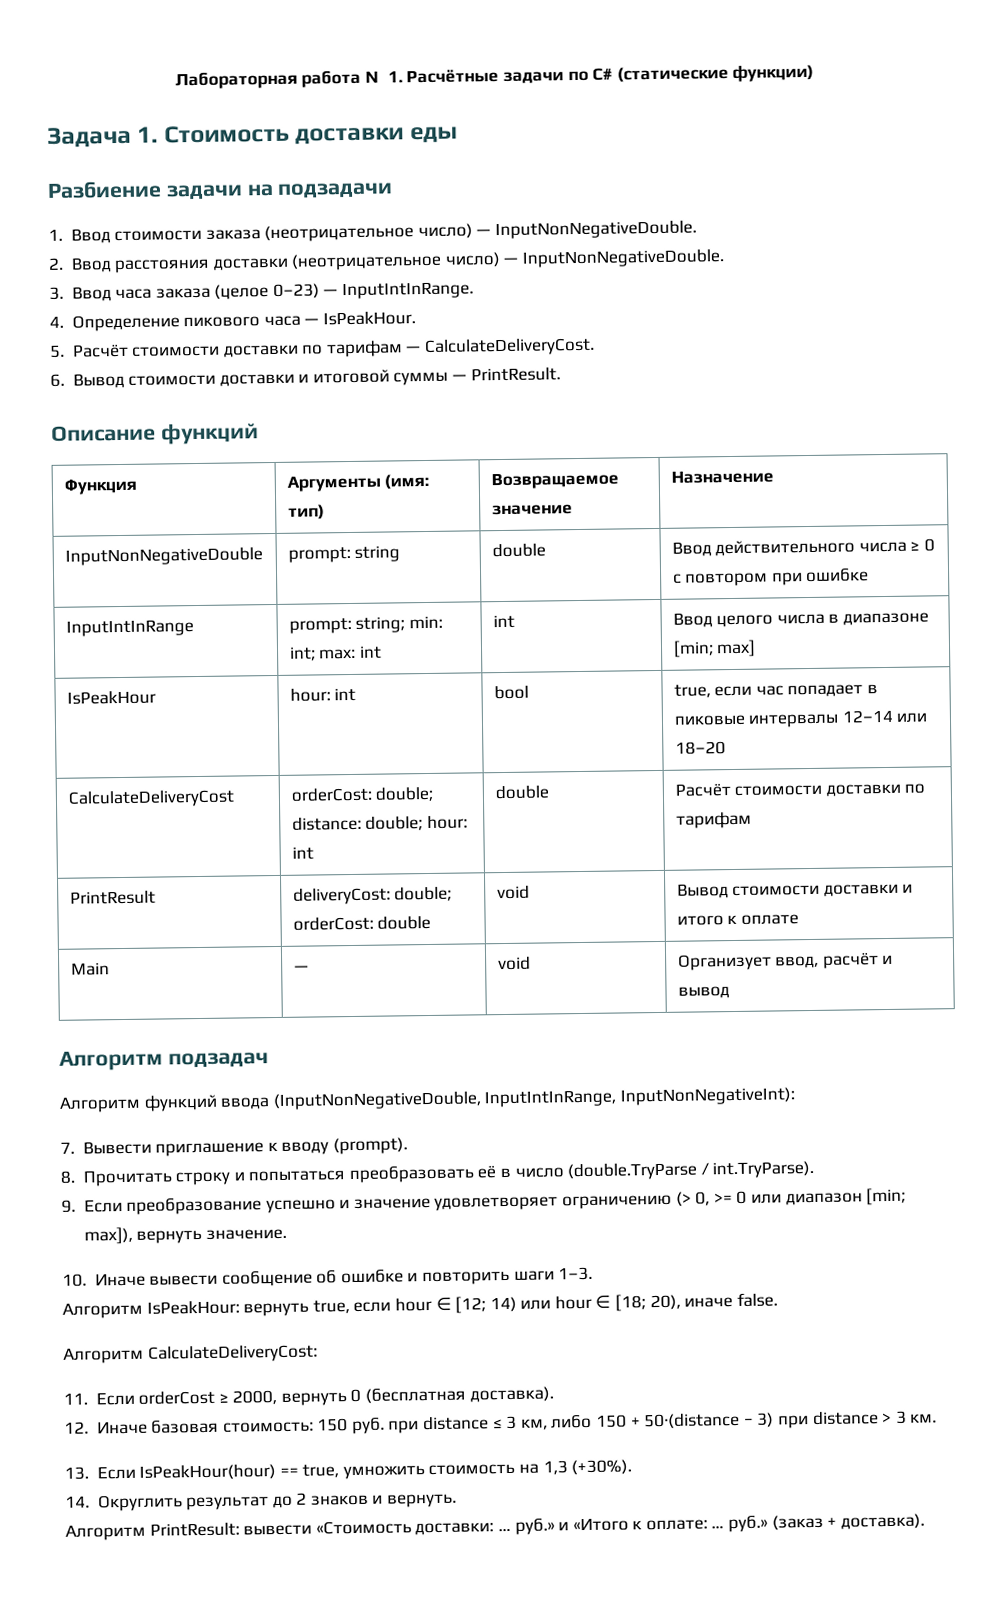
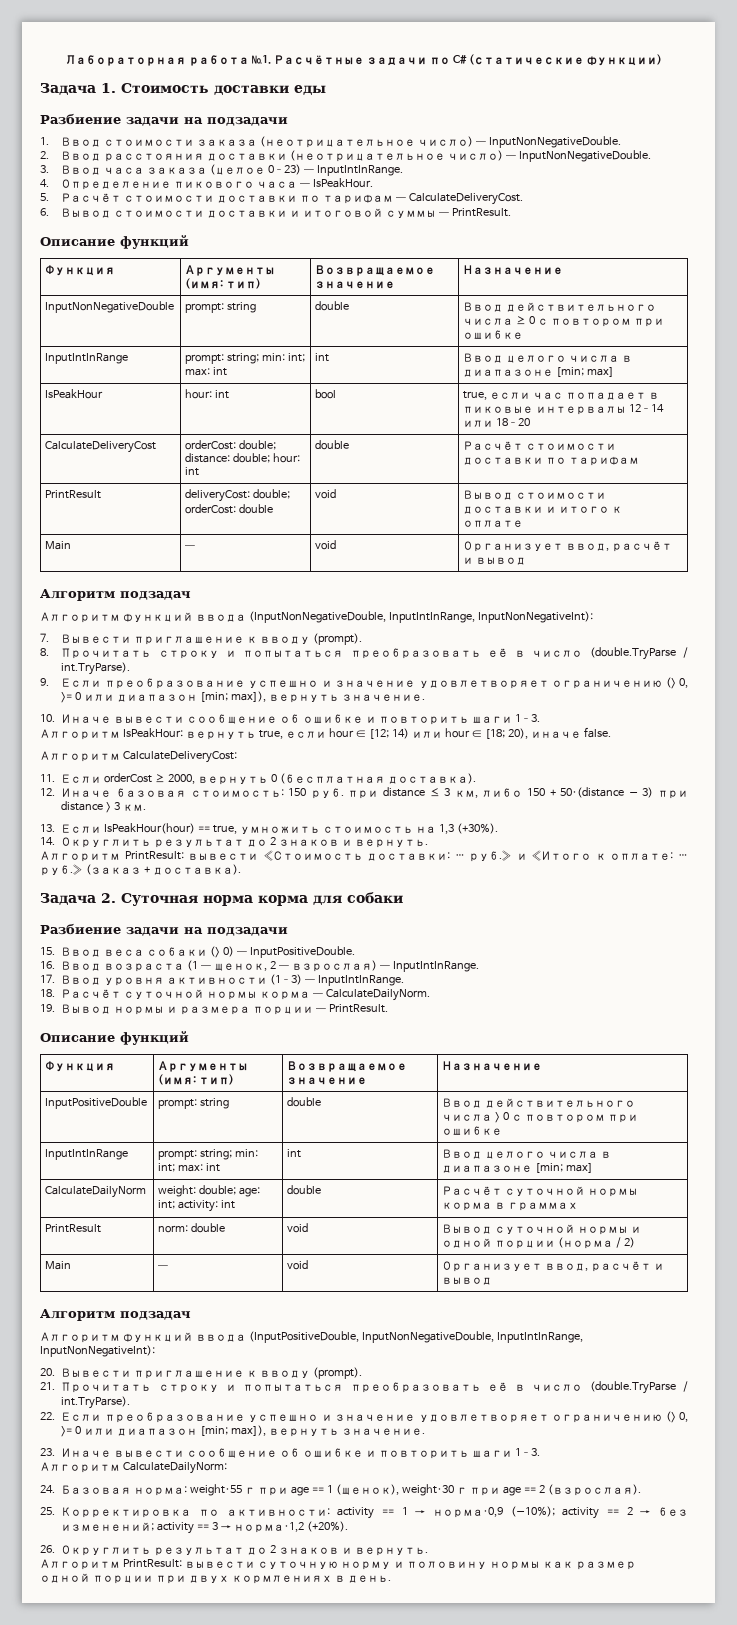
+ Задача 2. Суточная норма корма для собаки
+ Разбиение задачи на подзадачи
+ 15. Ввод веса собаки (> 0) — InputPositiveDouble.
+ 16. Ввод возраста (1 — щенок, 2 — взрослая) — InputIntInRange.
+ 17. Ввод уровня активности (1–3) — InputIntInRange.
+ 18. Расчёт суточной нормы корма — CalculateDailyNorm.
+ 19. Вывод нормы и размера порции — PrintResult.
+ Описание функций
+ Функция | Аргументы (имя: тип) | Возвращаемое значение | Назначение
+ InputPositiveDouble | prompt: string | double | Ввод действительного числа > 0 с повтором при ошибке
+ InputIntInRange | prompt: string; min: int; max: int | int | Ввод целого числа в диапазоне [min; max]
+ CalculateDailyNorm | weight: double; age: int; activity: int | double | Расчёт суточной нормы корма в граммах
+ PrintResult | norm: double | void | Вывод суточной нормы и одной порции (норма / 2)
+ Main | — | void | Организует ввод, расчёт и вывод
+ Алгоритм подзадач
+ Алгоритм функций ввода (InputPositiveDouble, InputNonNegativeDouble, InputIntInRange, InputNonNegativeInt):
+ 20. Вывести приглашение к вводу (prompt).
+ 21. Прочитать строку и попытаться преобразовать её в число (double.TryParse / int.TryParse).
+ 22. Если преобразование успешно и значение удовлетворяет ограничению (> 0, >= 0 или диапазон [min; max]), вернуть значение.
+ 23. Иначе вывести сообщение об ошибке и повторить шаги 1–3.
+ Алгоритм CalculateDailyNorm:
+ 24. Базовая норма: weight·55 г при age == 1 (щенок), weight·30 г при age == 2 (взрослая).
+ 25. Корректировка по активности: activity == 1 → норма·0,9 (−10%); activity == 2 → без изменений; activity == 3 → норма·1,2 (+20%).
+ 26. Округлить результат до 2 знаков и вернуть.
+ Алгоритм PrintResult: вывести суточную норму и половину нормы как размер одной порции при двух кормлениях в день.

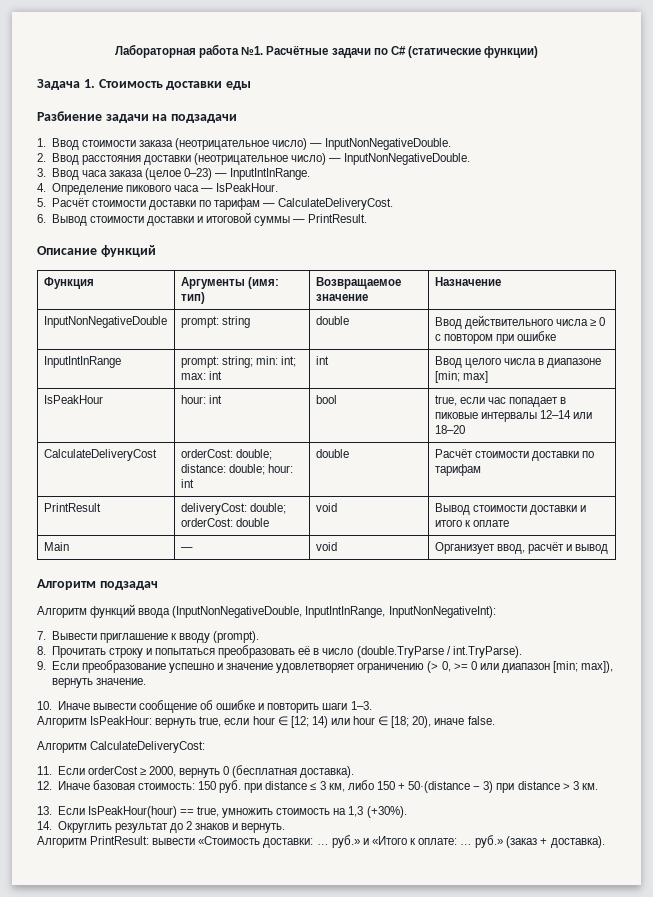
- Задача 2. Суточная норма корма для собаки
- Разбиение задачи на подзадачи
- 15. Ввод веса собаки (> 0) — InputPositiveDouble.
- 16. Ввод возраста (1 — щенок, 2 — взрослая) — InputIntInRange.
- 17. Ввод уровня активности (1–3) — InputIntInRange.
- 18. Расчёт суточной нормы корма — CalculateDailyNorm.
- 19. Вывод нормы и размера порции — PrintResult.
- Описание функций
- Функция | Аргументы (имя: тип) | Возвращаемое значение | Назначение
- InputPositiveDouble | prompt: string | double | Ввод действительного числа > 0 с повтором при ошибке
- InputIntInRange | prompt: string; min: int; max: int | int | Ввод целого числа в диапазоне [min; max]
- CalculateDailyNorm | weight: double; age: int; activity: int | double | Расчёт суточной нормы корма в граммах
- PrintResult | norm: double | void | Вывод суточной нормы и одной порции (норма / 2)
- Main | — | void | Организует ввод, расчёт и вывод
- Алгоритм подзадач
- Алгоритм функций ввода (InputPositiveDouble, InputNonNegativeDouble, InputIntInRange, InputNonNegativeInt):
- 20. Вывести приглашение к вводу (prompt).
- 21. Прочитать строку и попытаться преобразовать её в число (double.TryParse / int.TryParse).
- 22. Если преобразование успешно и значение удовлетворяет ограничению (> 0, >= 0 или диапазон [min; max]), вернуть значение.
- 23. Иначе вывести сообщение об ошибке и повторить шаги 1–3.
- Алгоритм CalculateDailyNorm:
- 24. Базовая норма: weight·55 г при age == 1 (щенок), weight·30 г при age == 2 (взрослая).
- 25. Корректировка по активности: activity == 1 → норма·0,9 (−10%); activity == 2 → без изменений; activity == 3 → норма·1,2 (+20%).
- 26. Округлить результат до 2 знаков и вернуть.
- Алгоритм PrintResult: вывести суточную норму и половину нормы как размер одной порции при двух кормлениях в день.

